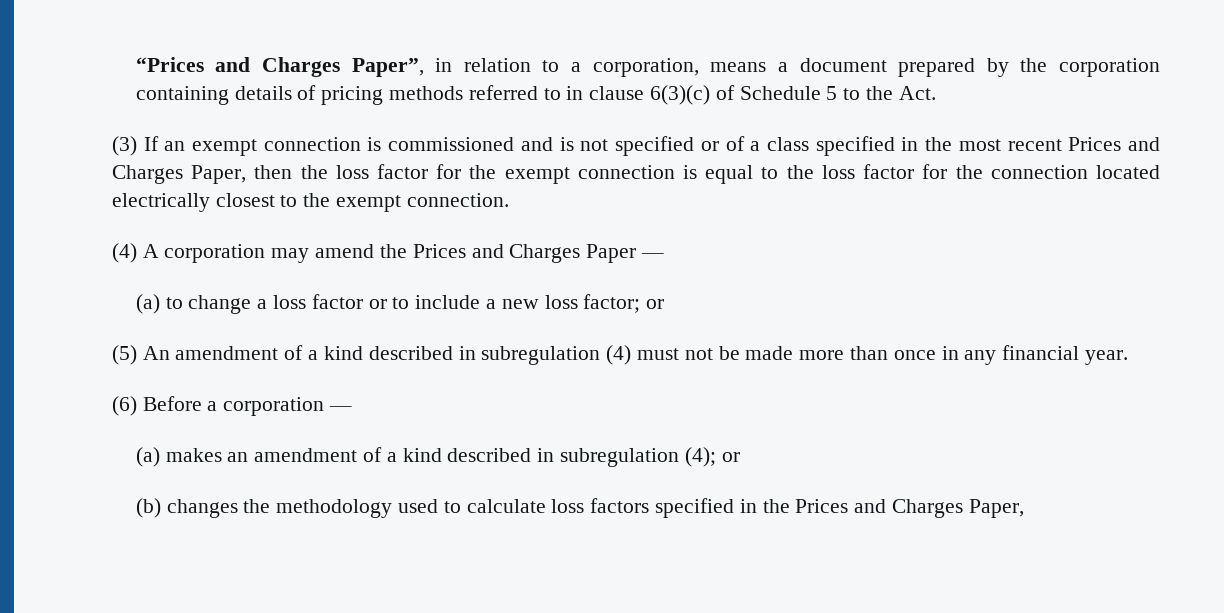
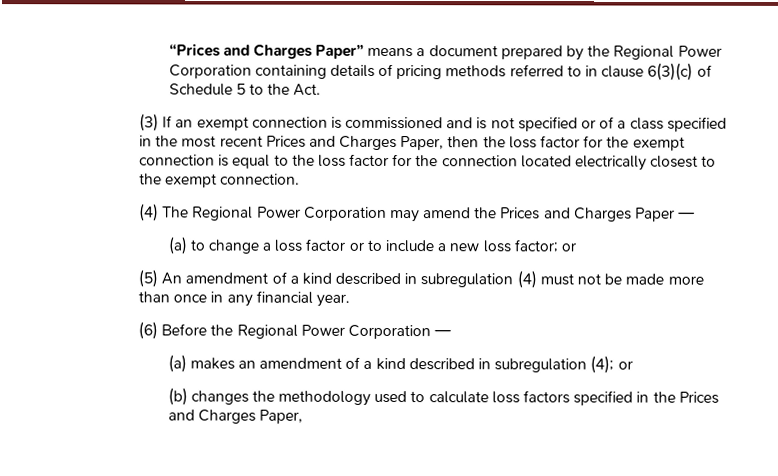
- “Prices and Charges Paper”, in relation to a corporation, means a document prepared by the corporation containing details of pricing methods referred to in clause 6(3)(c) of Schedule 5 to the Act.
+ “Prices and Charges Paper” means a document prepared by the Regional Power Corporation containing details of pricing methods referred to in clause 6(3)(c) of Schedule 5 to the Act.
- (4) A corporation may amend the Prices and Charges Paper —
+ (4) The Regional Power Corporation may amend the Prices and Charges Paper —
- (6) Before a corporation —
+ (6) Before the Regional Power Corporation —

